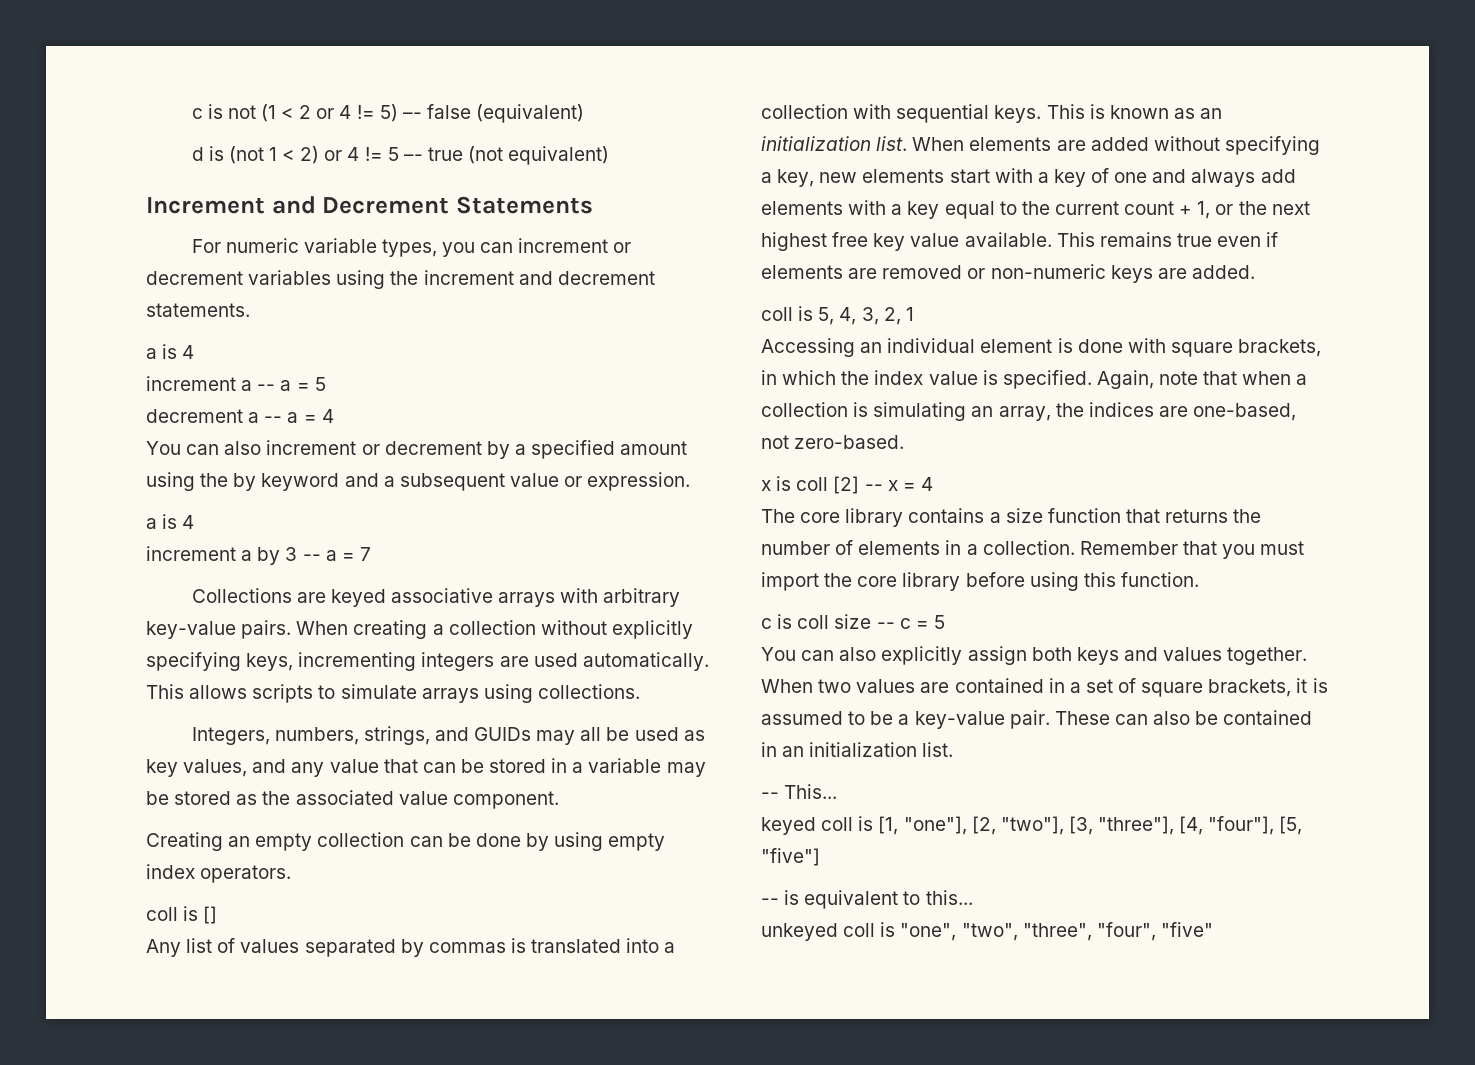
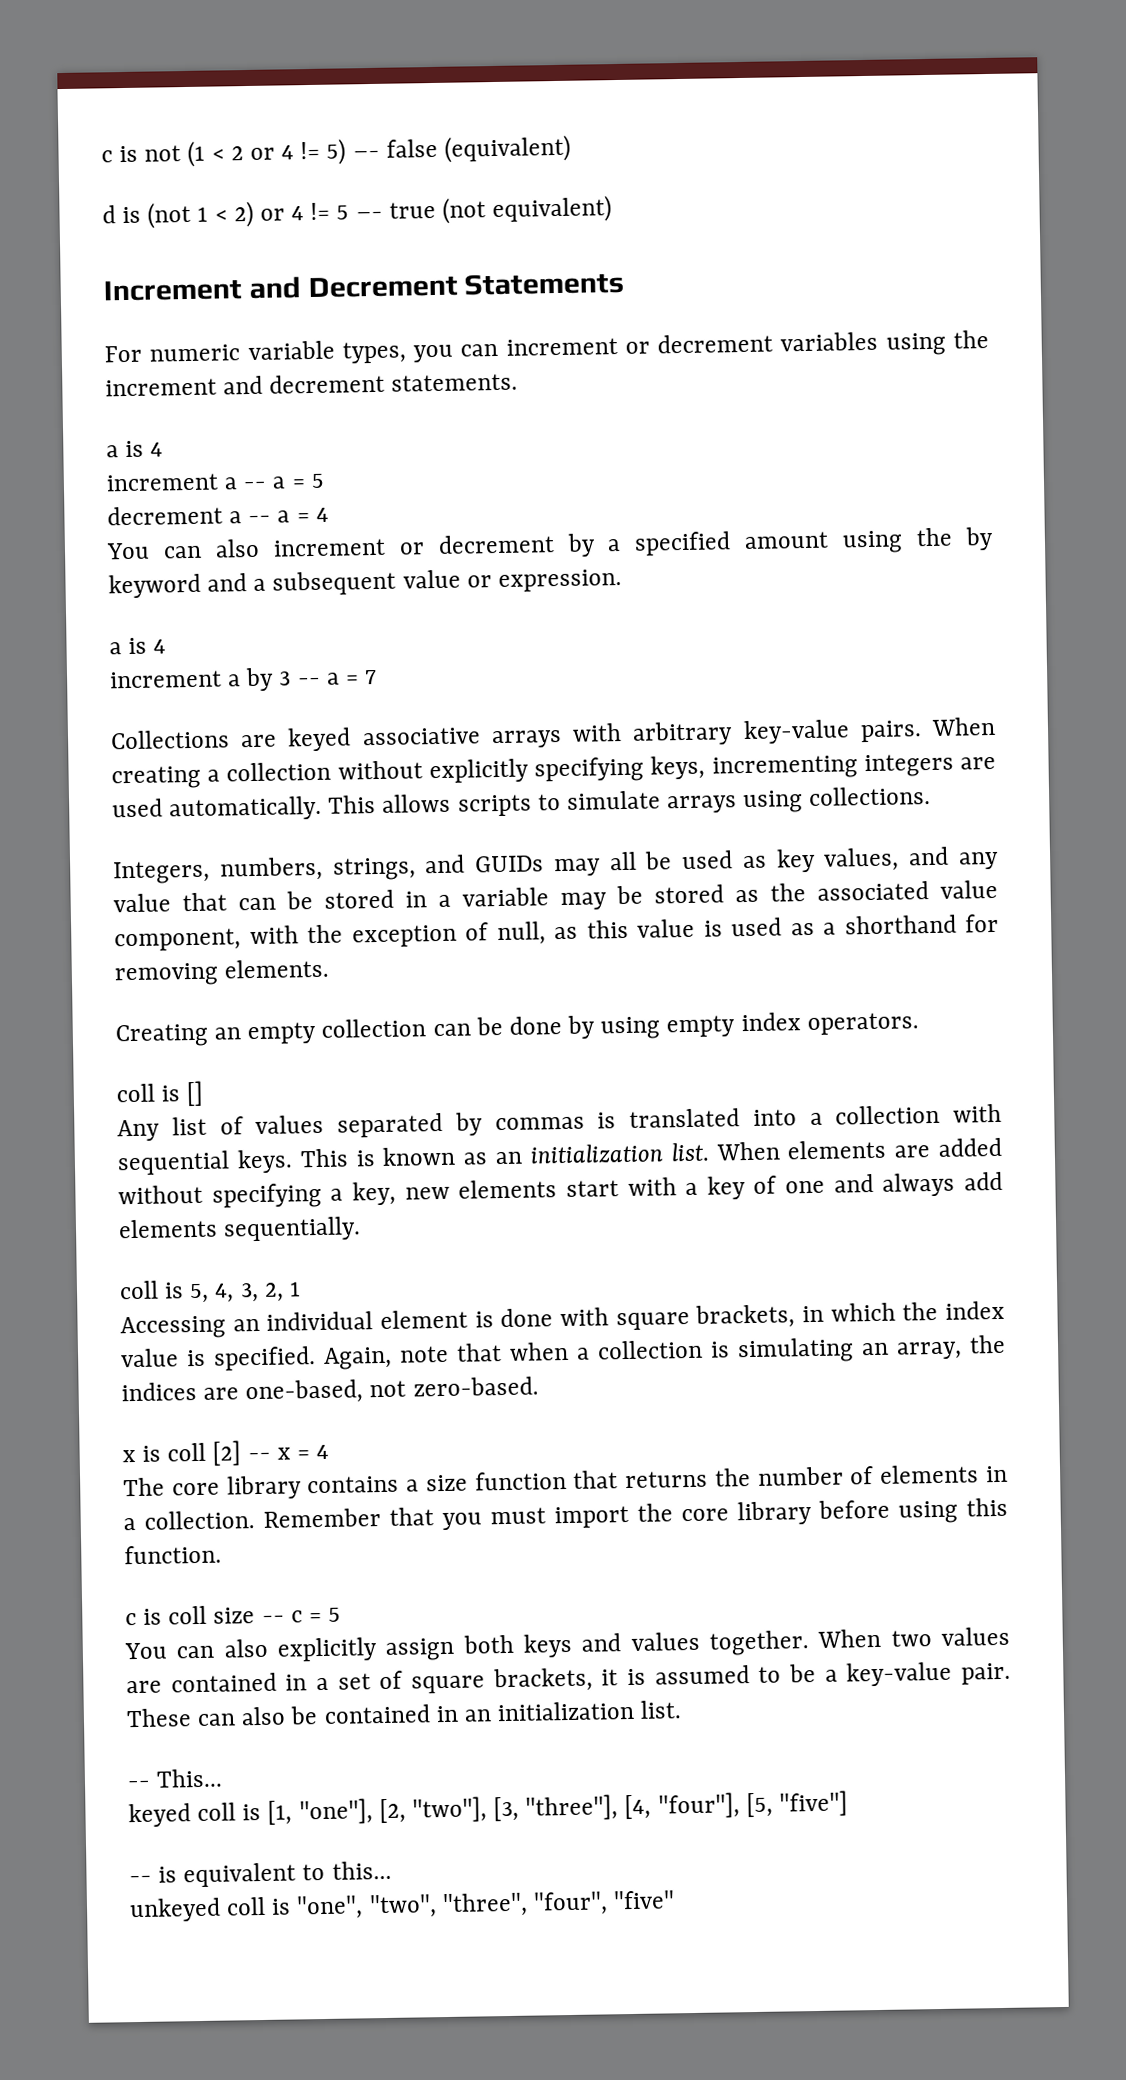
- Integers, numbers, strings, and GUIDs may all be used as key values, and any value that can be stored in a variable may be stored as the associated value component.
+ Integers, numbers, strings, and GUIDs may all be used as key values, and any value that can be stored in a variable may be stored as the associated value component, with the exception of null, as this value is used as a shorthand for removing elements.
- When elements are added without specifying a key, new elements start with a key of one and always add elements with a key equal to the current count + 1, or the next highest free key value available. This remains true even if elements are removed or non-numeric keys are added.
+ When elements are added without specifying a key, new elements start with a key of one and always add elements sequentially.

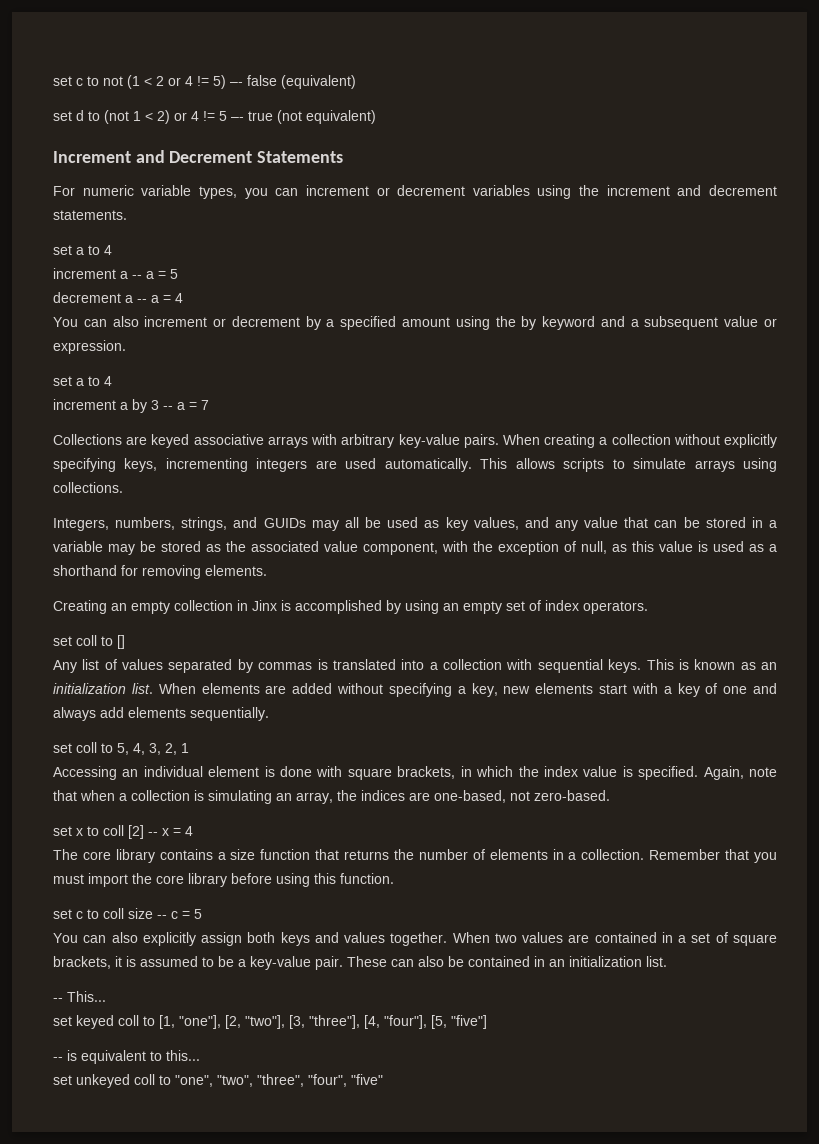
- c is not (1 < 2 or 4 != 5) –- false (equivalent)
+ set c to not (1 < 2 or 4 != 5) –- false (equivalent)
- d is (not 1 < 2) or 4 != 5 –- true (not equivalent)
+ set d to (not 1 < 2) or 4 != 5 –- true (not equivalent)
  For numeric variable types, you can increment or decrement variables using the increment and decrement statements.
- a is 4
+ set a to 4
  You can also increment or decrement by a specified amount using the by keyword and a subsequent value or expression.
- a is 4
+ set a to 4
- Creating an empty collection can be done by using empty index operators.
+ Creating an empty collection in Jinx is accomplished by using an empty set of index operators.
- coll is []
+ set coll to []
- coll is 5, 4, 3, 2, 1
+ set coll to 5, 4, 3, 2, 1
- x is coll [2] -- x = 4
+ set x to coll [2] -- x = 4
- c is coll size -- c = 5
+ set c to coll size -- c = 5
- keyed coll is [1, "one"], [2, "two"], [3, "three"], [4, "four"], [5, "five"]
+ set keyed coll to [1, "one"], [2, "two"], [3, "three"], [4, "four"], [5, "five"]
- unkeyed coll is "one", "two", "three", "four", "five"
+ set unkeyed coll to "one", "two", "three", "four", "five"

